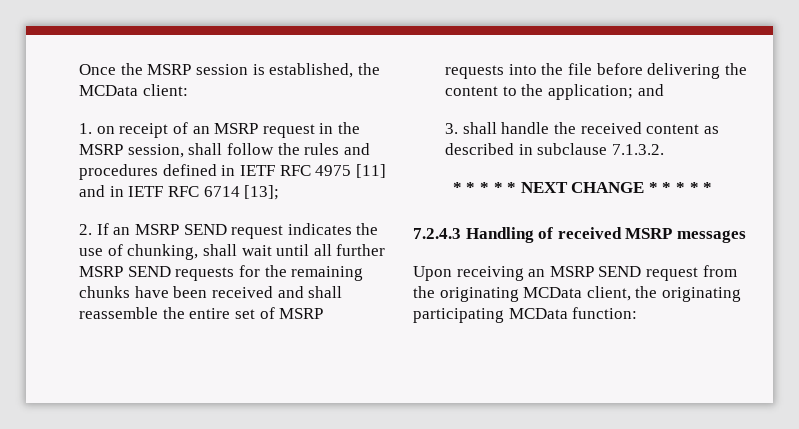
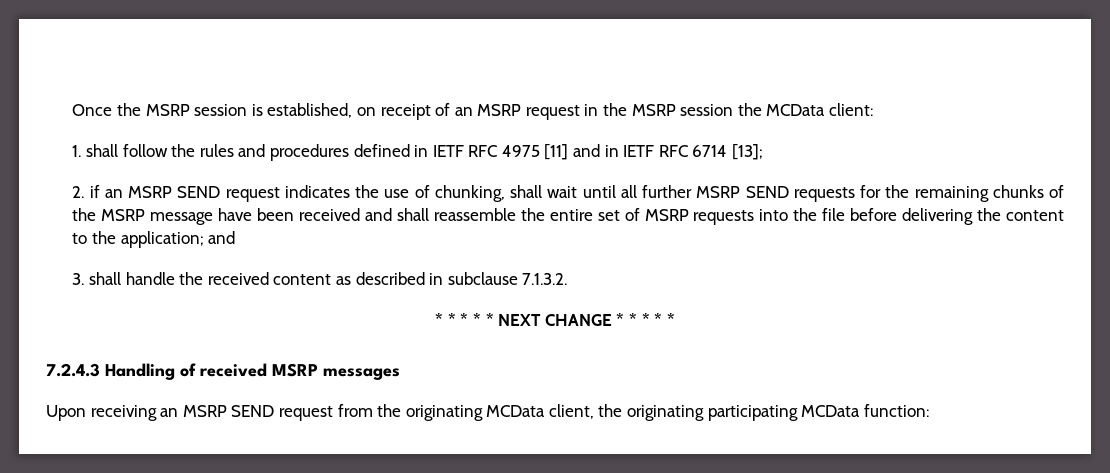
- Once the MSRP session is established, the MCData client:
- 1. on receipt of an MSRP request in the MSRP session, shall follow the rules and procedures defined in IETF RFC 4975 [11] and in IETF RFC 6714 [13];
+ Once the MSRP session is established, on receipt of an MSRP request in the MSRP session the MCData client:
+ 1. shall follow the rules and procedures defined in IETF RFC 4975 [11] and in IETF RFC 6714 [13];
- 2. If an MSRP SEND request indicates the use of chunking, shall wait until all further MSRP SEND requests for the remaining chunks have been received and shall reassemble the entire set of MSRP requests into the file before delivering the content to the application; and
+ 2. if an MSRP SEND request indicates the use of chunking, shall wait until all further MSRP SEND requests for the remaining chunks of the MSRP message have been received and shall reassemble the entire set of MSRP requests into the file before delivering the content to the application; and

